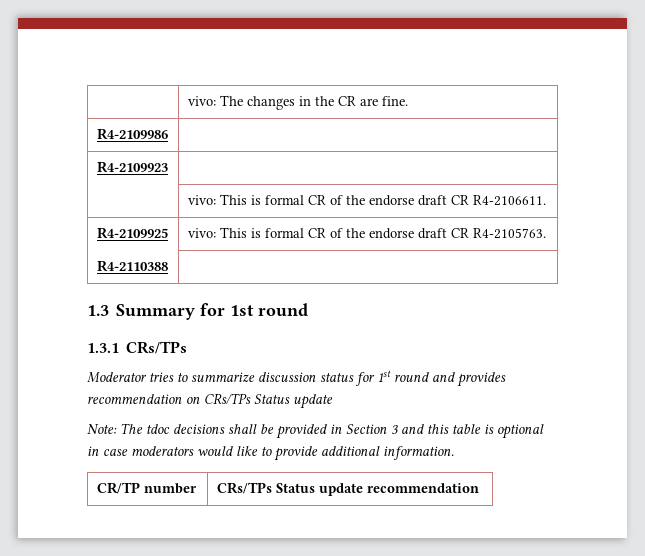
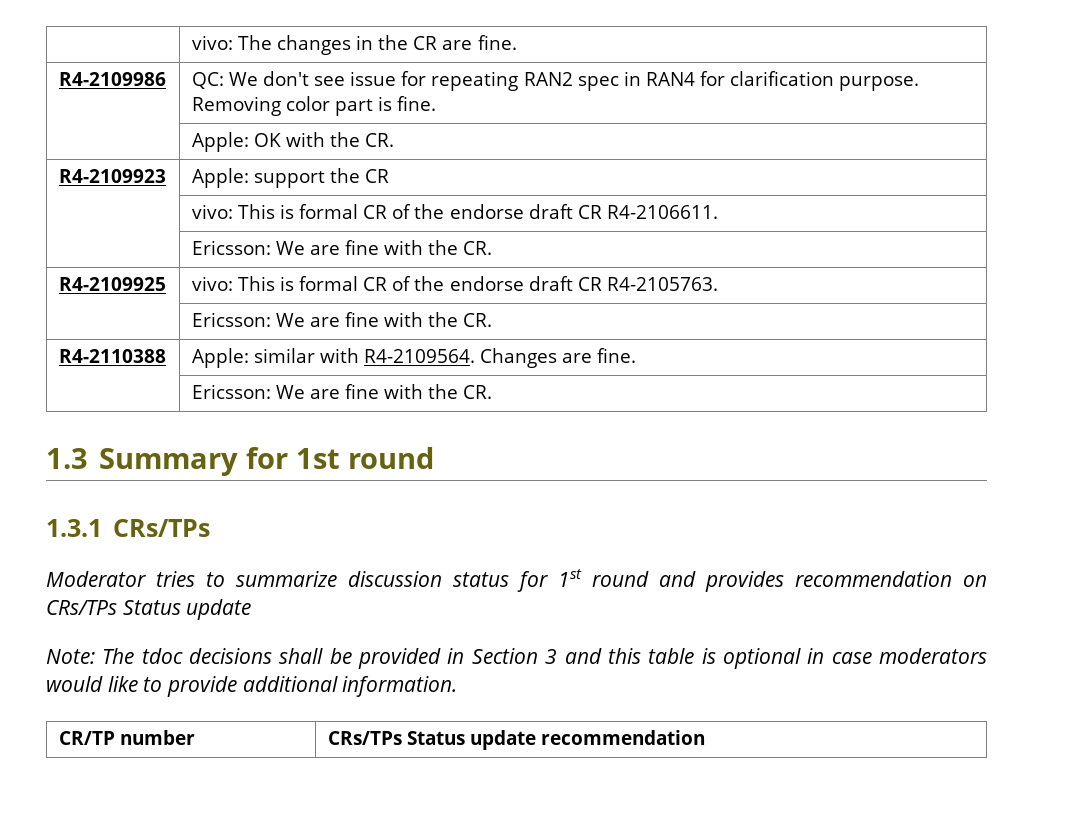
- R4-2109986 |
- R4-2109923 |
+ R4-2109986 | QC: We don't see issue for repeating RAN2 spec in RAN4 for clarification purpose. Removing color part is fine.
+ | Apple: OK with the CR.
+ R4-2109923 | Apple: support the CR
  | vivo: This is formal CR of the endorse draft CR R4-2106611.
+ | Ericsson: We are fine with the CR.
  R4-2109925 | vivo: This is formal CR of the endorse draft CR R4-2105763.
- R4-2110388 |
+ | Ericsson: We are fine with the CR.
+ R4-2110388 | Apple: similar with R4-2109564. Changes are fine.
+ | Ericsson: We are fine with the CR.

